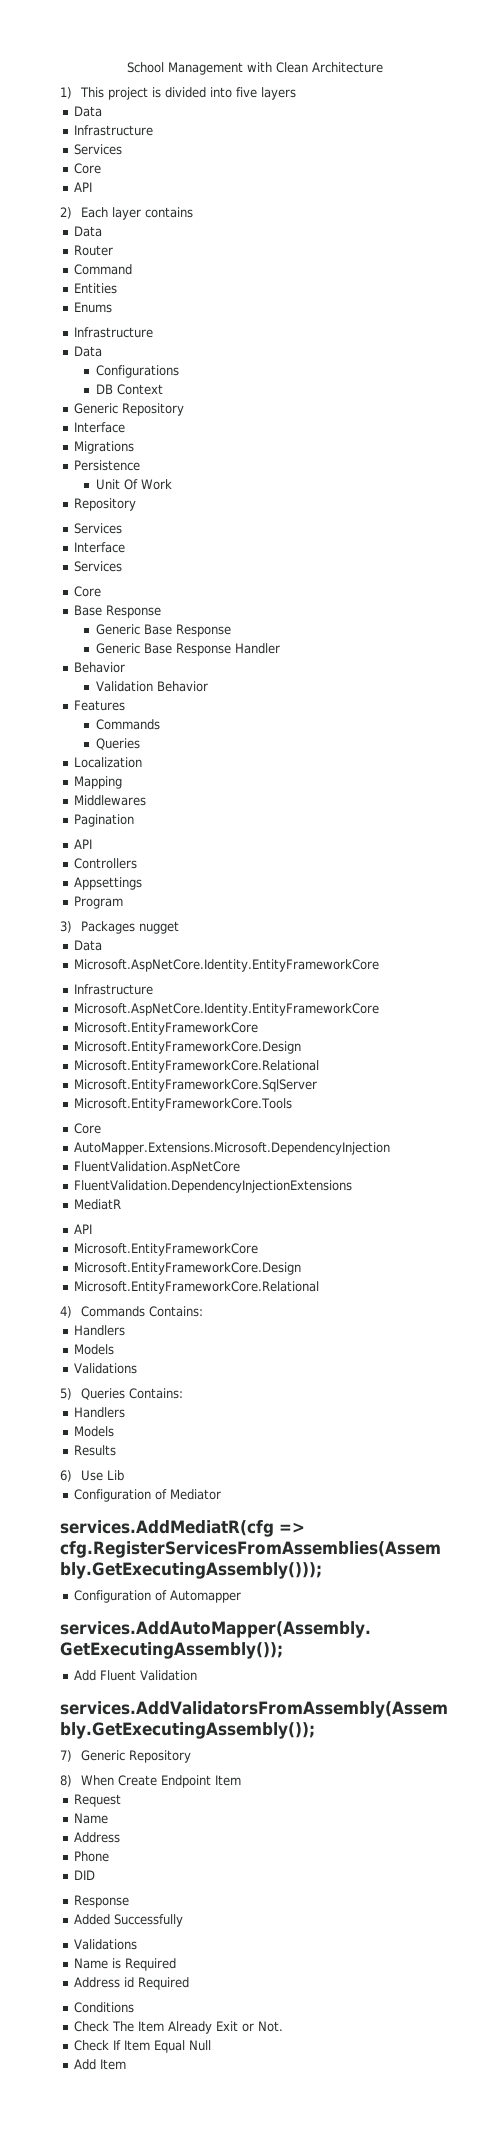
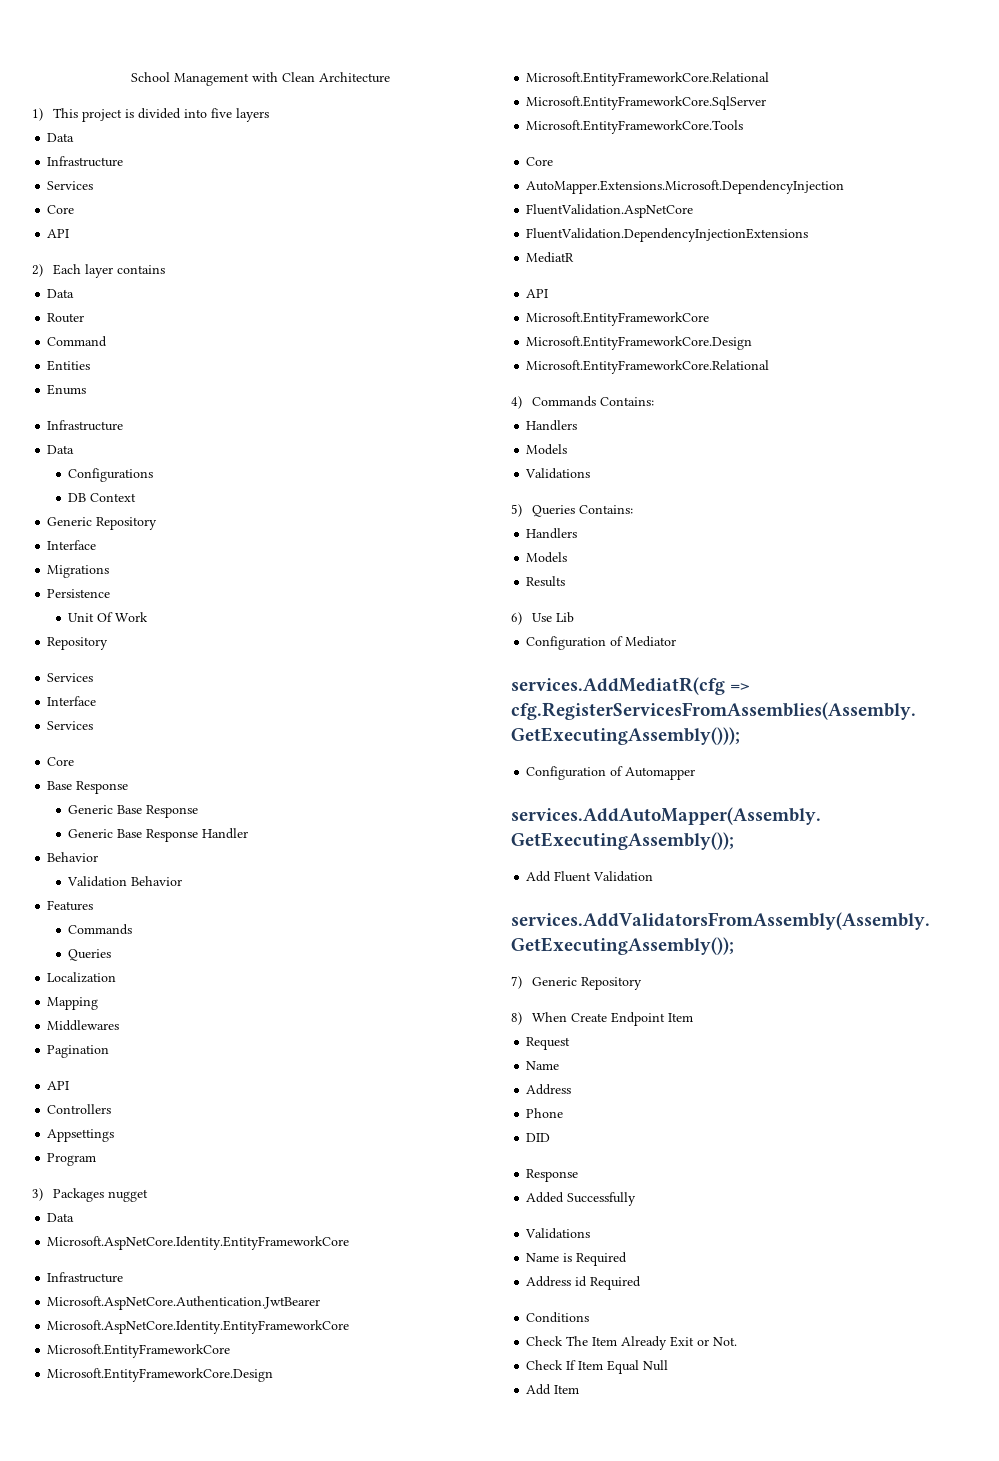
+ Microsoft.AspNetCore.Authentication.JwtBearer

